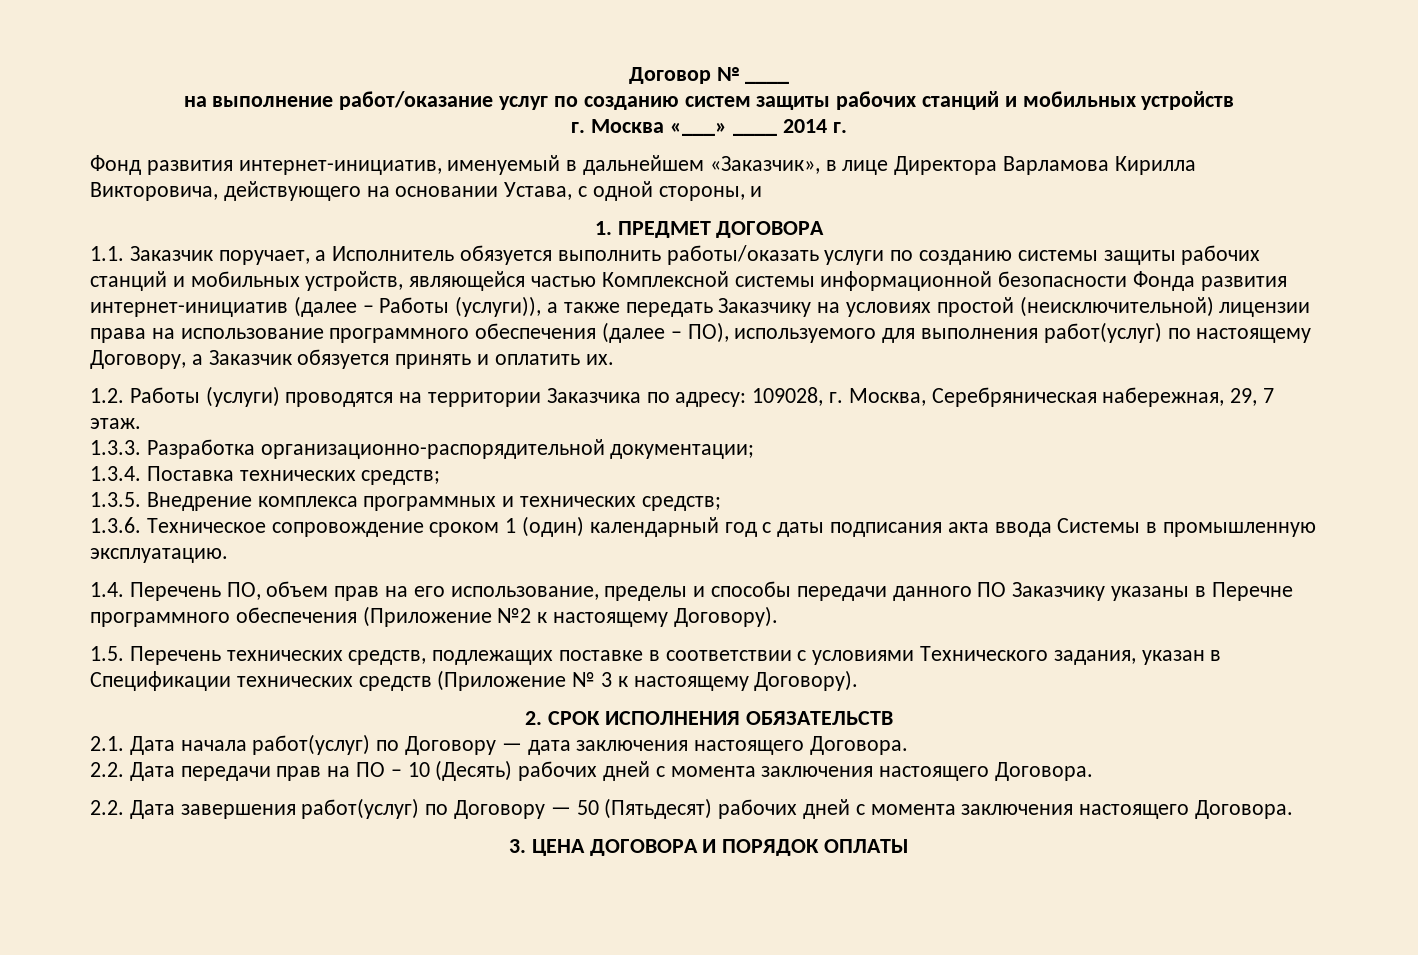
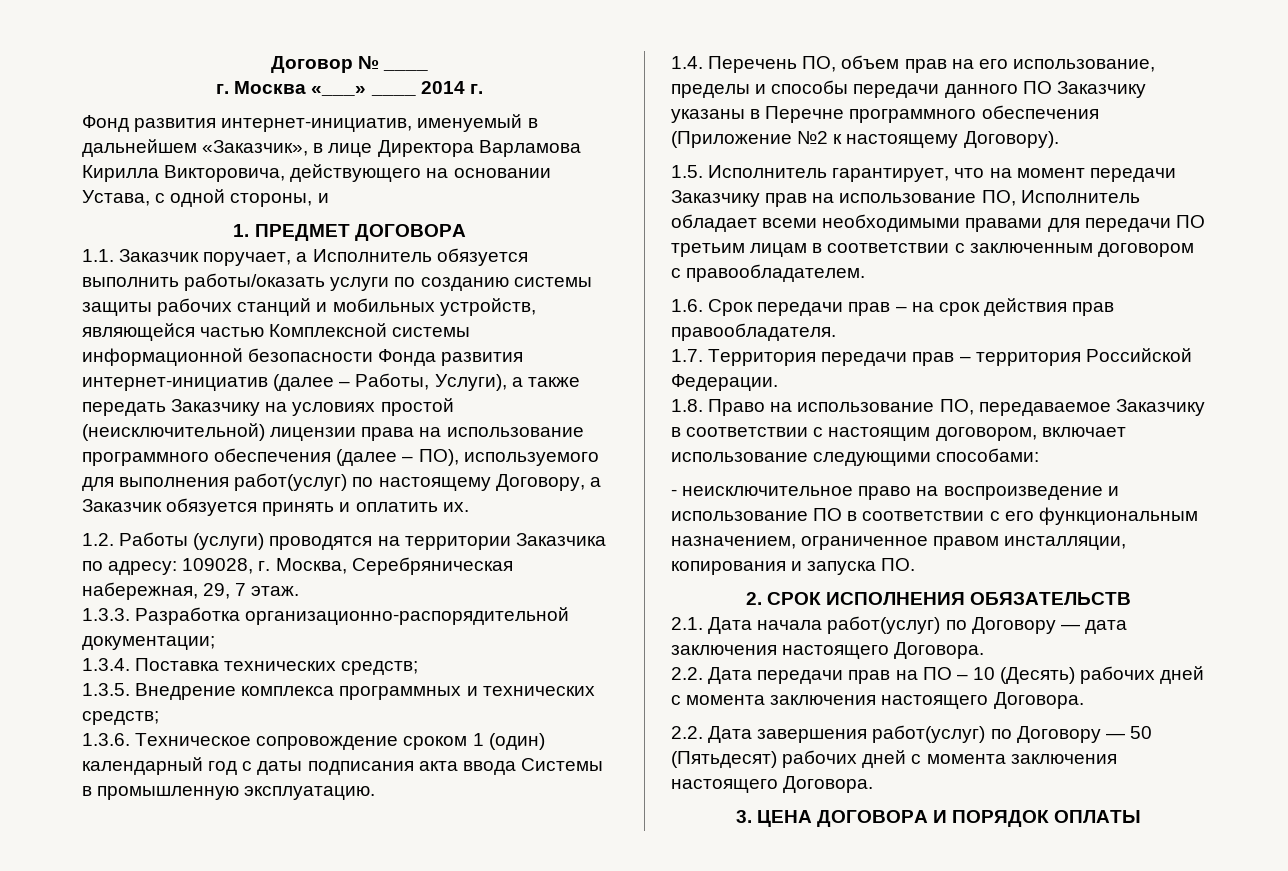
- на выполнение работ/оказание услуг по созданию систем защиты рабочих станций и мобильных устройств
- 1.1. Заказчик поручает, а Исполнитель обязуется выполнить работы/оказать услуги по созданию системы защиты рабочих станций и мобильных устройств, являющейся частью Комплексной системы информационной безопасности Фонда развития интернет-инициатив (далее – Работы (услуги)), а также передать Заказчику на условиях простой (неисключительной) лицензии права на использование программного обеспечения (далее – ПО), используемого для выполнения работ(услуг) по настоящему Договору, а Заказчик обязуется принять и оплатить их.
+ 1.1. Заказчик поручает, а Исполнитель обязуется выполнить работы/оказать услуги по созданию системы защиты рабочих станций и мобильных устройств, являющейся частью Комплексной системы информационной безопасности Фонда развития интернет-инициатив (далее – Работы, Услуги), а также передать Заказчику на условиях простой (неисключительной) лицензии права на использование программного обеспечения (далее – ПО), используемого для выполнения работ(услуг) по настоящему Договору, а Заказчик обязуется принять и оплатить их.
- 1.5. Перечень технических средств, подлежащих поставке в соответствии с условиями Технического задания, указан в Спецификации технических средств (Приложение № 3 к настоящему Договору).
+ 1.5. Исполнитель гарантирует, что на момент передачи Заказчику прав на использование ПО, Исполнитель обладает всеми необходимыми правами для передачи ПО третьим лицам в соответствии с заключенным договором с правообладателем.
+ 1.6. Срок передачи прав – на срок действия прав правообладателя.
+ 1.7. Территория передачи прав – территория Российской Федерации.
+ 1.8. Право на использование ПО, передаваемое Заказчику в соответствии с настоящим договором, включает использование следующими способами:
+ - неисключительное право на воспроизведение и использование ПО в соответствии с его функциональным назначением, ограниченное правом инсталляции, копирования и запуска ПО.

